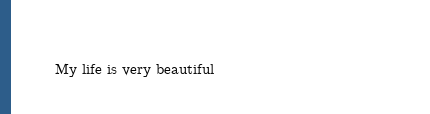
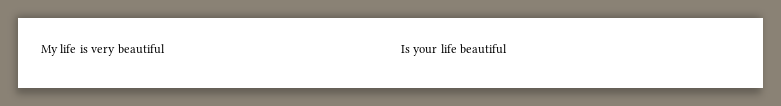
+ Is your life beautiful

